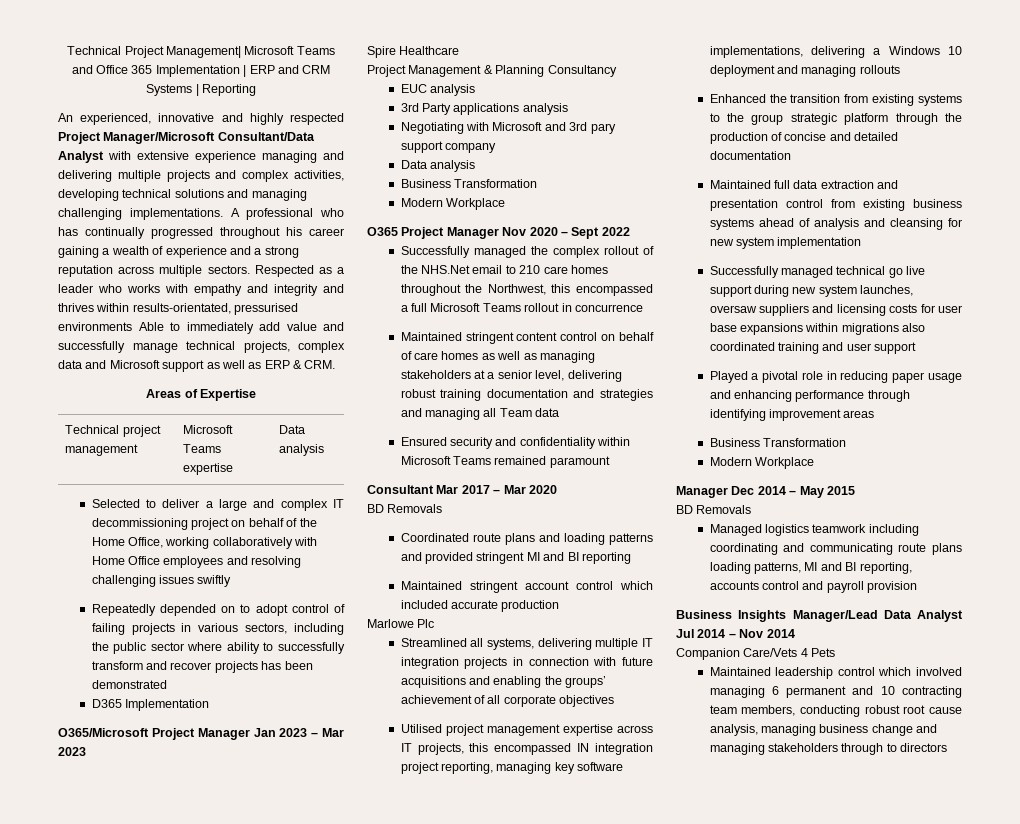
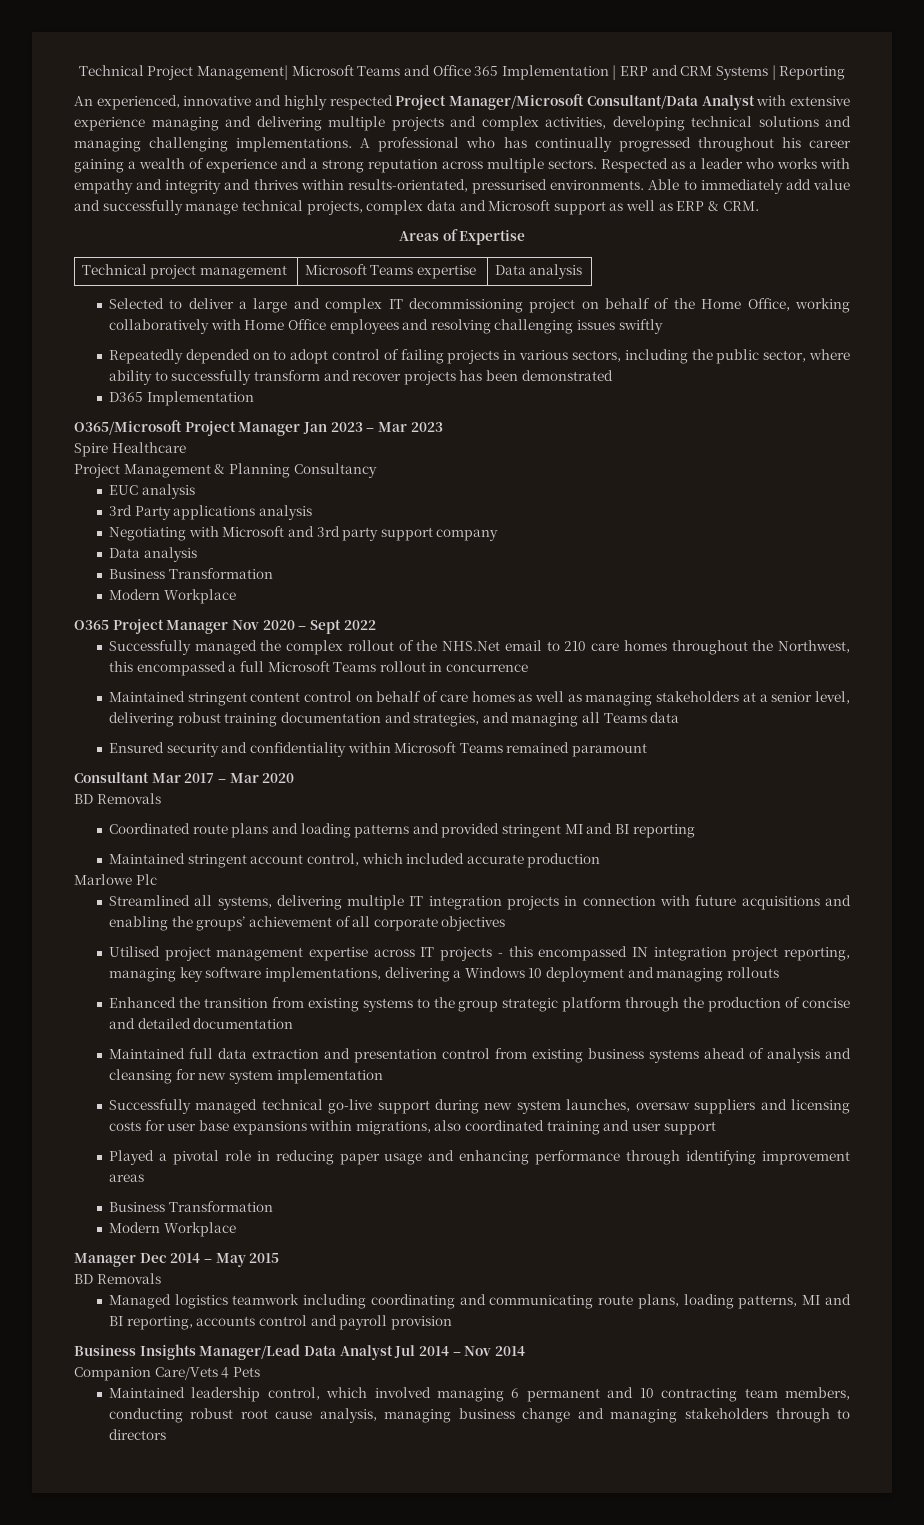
- Respected as a leader who works with empathy and integrity and thrives within results-orientated, pressurised environments Able to immediately add value and successfully manage technical projects, complex data and Microsoft support as well as ERP & CRM.
+ Respected as a leader who works with empathy and integrity and thrives within results-orientated, pressurised environments. Able to immediately add value and successfully manage technical projects, complex data and Microsoft support as well as ERP & CRM.
- Repeatedly depended on to adopt control of failing projects in various sectors, including the public sector where ability to successfully transform and recover projects has been demonstrated
+ Repeatedly depended on to adopt control of failing projects in various sectors, including the public sector, where ability to successfully transform and recover projects has been demonstrated
- Negotiating with Microsoft and 3rd pary support company
+ Negotiating with Microsoft and 3rd party support company
- Maintained stringent content control on behalf of care homes as well as managing stakeholders at a senior level, delivering robust training documentation and strategies and managing all Team data
+ Maintained stringent content control on behalf of care homes as well as managing stakeholders at a senior level, delivering robust training documentation and strategies, and managing all Teams data
- Maintained stringent account control which included accurate production
+ Maintained stringent account control, which included accurate production
- Utilised project management expertise across IT projects, this encompassed IN integration project reporting, managing key software implementations, delivering a Windows 10 deployment and managing rollouts
+ Utilised project management expertise across IT projects - this encompassed IN integration project reporting, managing key software implementations, delivering a Windows 10 deployment and managing rollouts
- Successfully managed technical go live support during new system launches, oversaw suppliers and licensing costs for user base expansions within migrations also coordinated training and user support
+ Successfully managed technical go-live support during new system launches, oversaw suppliers and licensing costs for user base expansions within migrations, also coordinated training and user support
- Managed logistics teamwork including coordinating and communicating route plans loading patterns, MI and BI reporting, accounts control and payroll provision
+ Managed logistics teamwork including coordinating and communicating route plans, loading patterns, MI and BI reporting, accounts control and payroll provision
- Maintained leadership control which involved managing 6 permanent and 10 contracting team members, conducting robust root cause analysis, managing business change and managing stakeholders through to directors
+ Maintained leadership control, which involved managing 6 permanent and 10 contracting team members, conducting robust root cause analysis, managing business change and managing stakeholders through to directors

